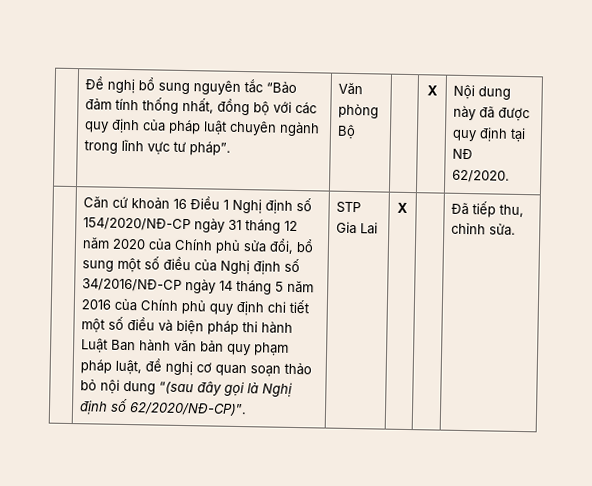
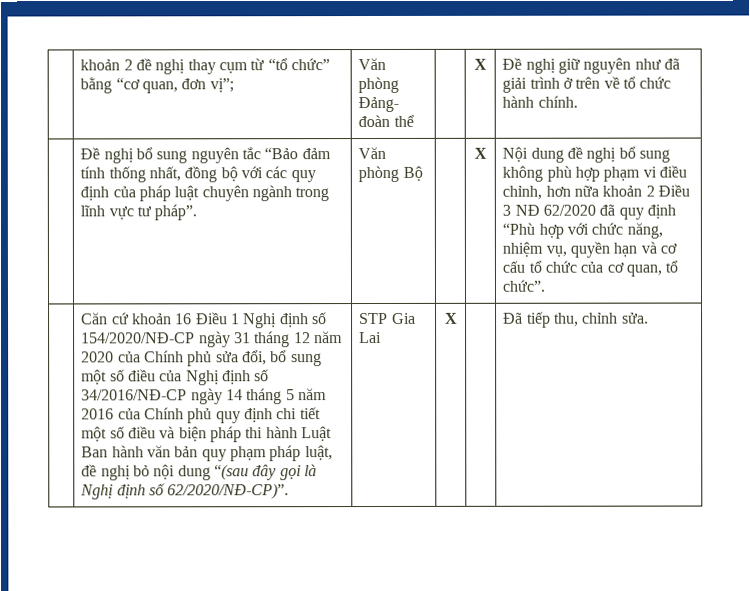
+ khoản 2 đề nghị thay cụm từ “tổ chức” bằng “cơ quan, đơn vị”; | Văn phòng Đảng- đoàn thể | | X | Đề nghị giữ nguyên như đã giải trình ở trên về tổ chức hành chính.
- Nội dung này đã được quy định tại NĐ 62/2020.
+ Nội dung đề nghị bổ sung không phù hợp phạm vi điều chỉnh, hơn nữa khoản 2 Điều 3 NĐ 62/2020 đã quy định “Phù hợp với chức năng, nhiệm vụ, quyền hạn và cơ cấu tổ chức của cơ quan, tổ chức”.
- Căn cứ khoản 16 Điều 1 Nghị định số 154/2020/NĐ-CP ngày 31 tháng 12 năm 2020 của Chính phủ sửa đổi, bổ sung một số điều của Nghị định số 34/2016/NĐ-CP ngày 14 tháng 5 năm 2016 của Chính phủ quy định chi tiết một số điều và biện pháp thi hành Luật Ban hành văn bản quy phạm pháp luật, đề nghị cơ quan soạn thảo bỏ nội dung “(sau đây gọi là Nghị định số 62/2020/NĐ-CP)”.
+ Căn cứ khoản 16 Điều 1 Nghị định số 154/2020/NĐ-CP ngày 31 tháng 12 năm 2020 của Chính phủ sửa đổi, bổ sung một số điều của Nghị định số 34/2016/NĐ-CP ngày 14 tháng 5 năm 2016 của Chính phủ quy định chi tiết một số điều và biện pháp thi hành Luật Ban hành văn bản quy phạm pháp luật, đề nghị bỏ nội dung “(sau đây gọi là Nghị định số 62/2020/NĐ-CP)”.

